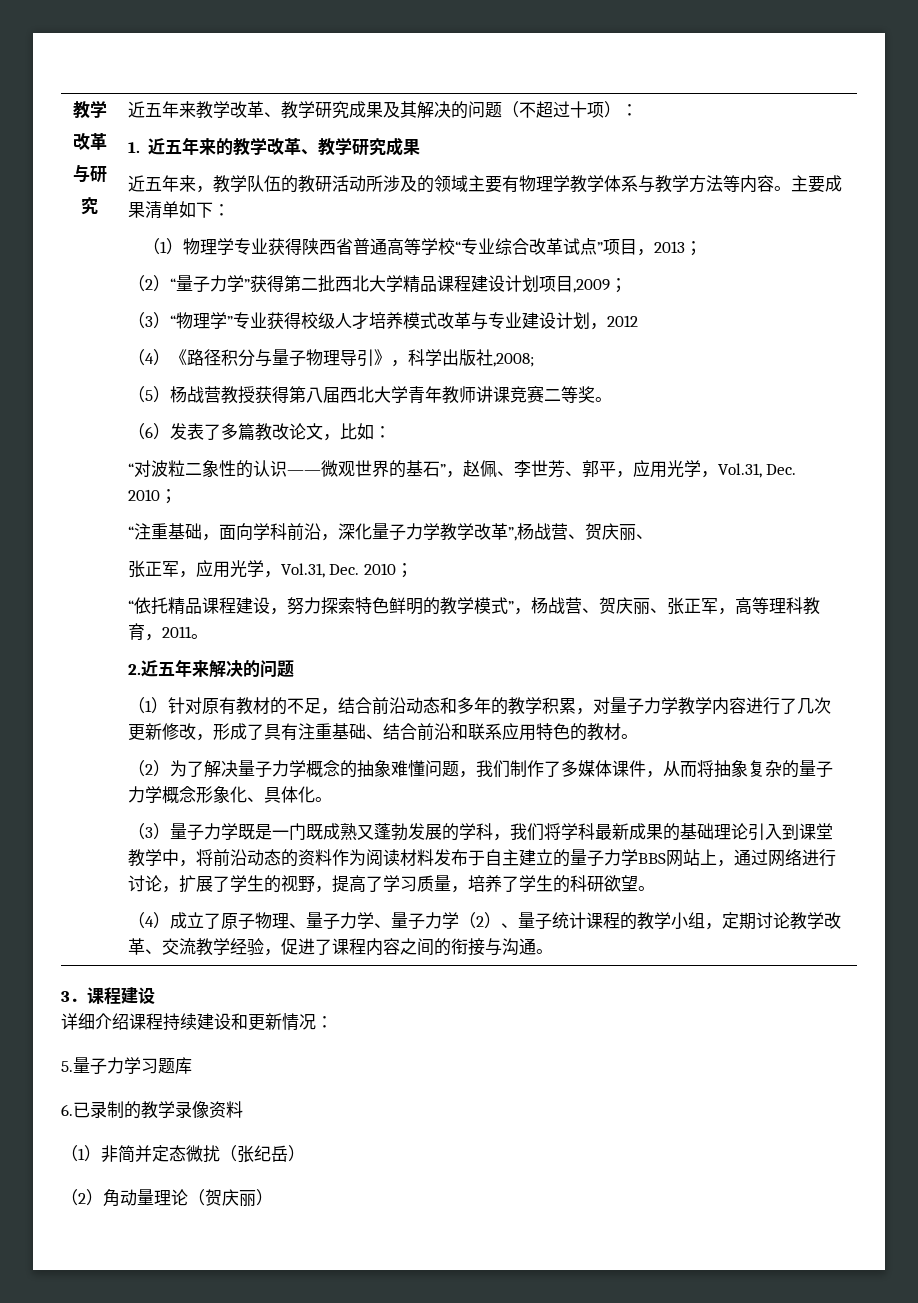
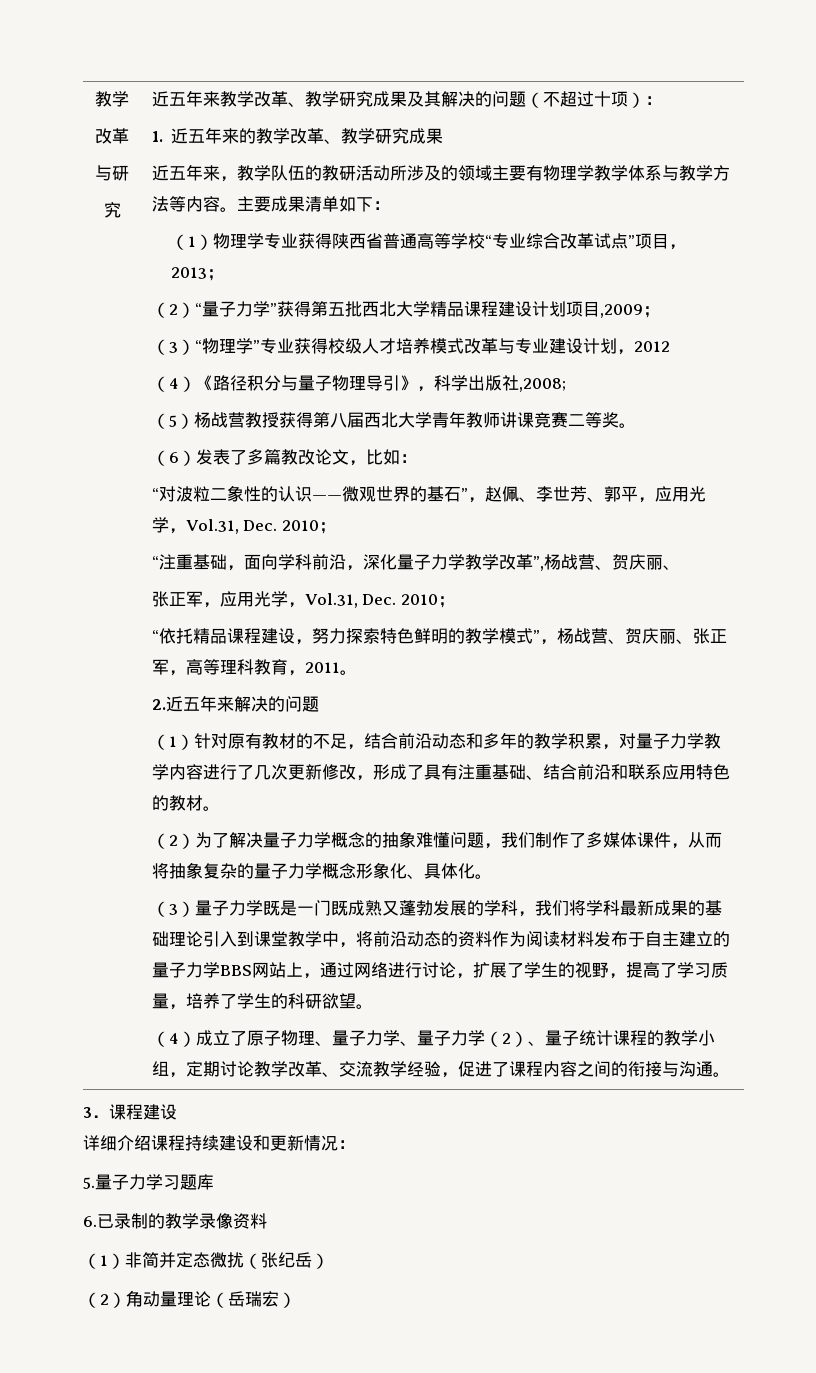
- （2）“量子力学”获得第二批西北大学精品课程建设计划项目,2009；
+ （2）“量子力学”获得第五批西北大学精品课程建设计划项目,2009；
- （2）角动量理论（贺庆丽）
+ （2）角动量理论（岳瑞宏）

